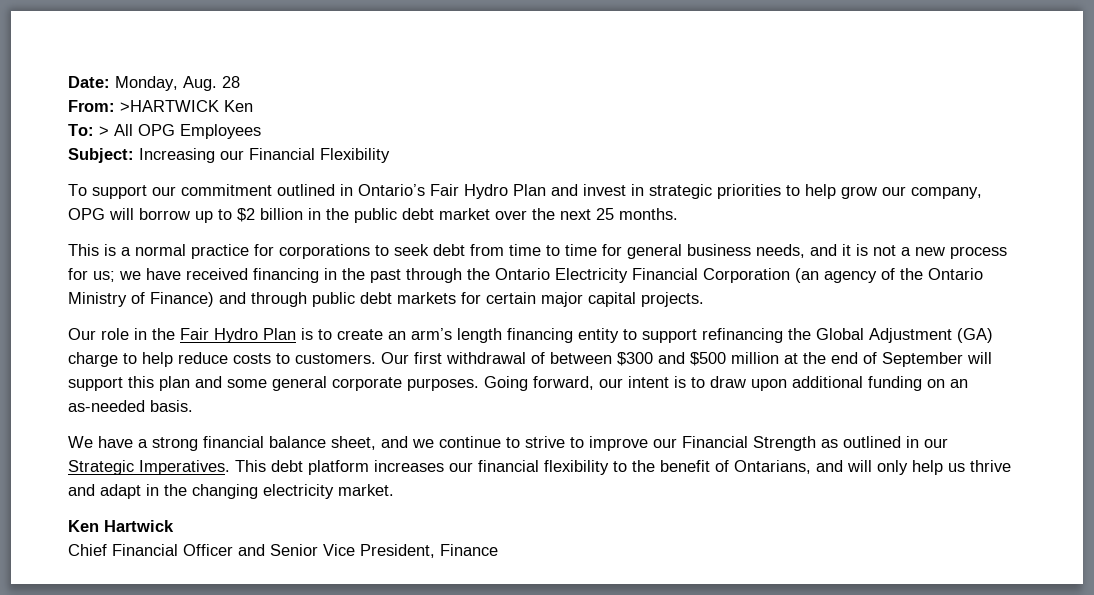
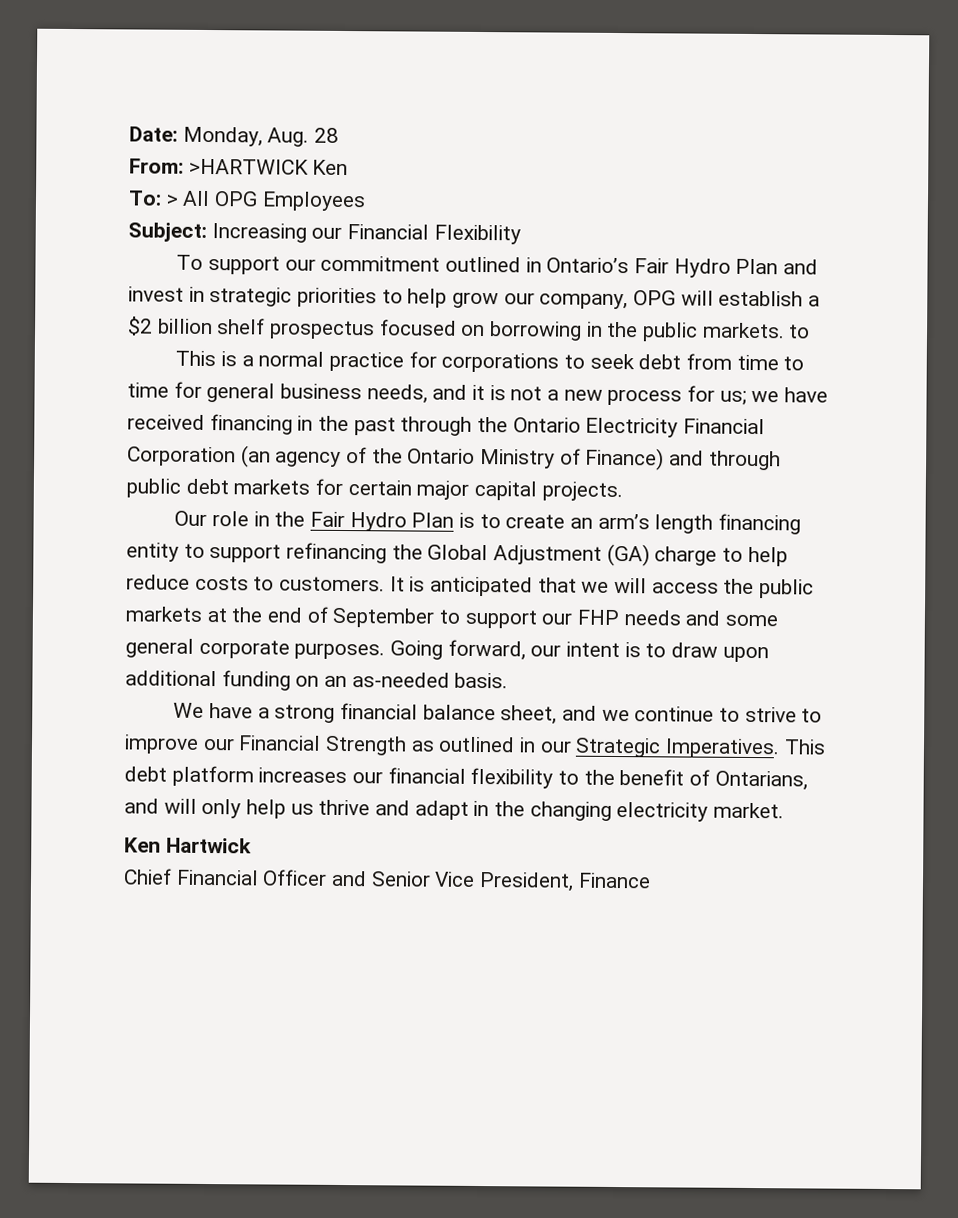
- To support our commitment outlined in Ontario’s Fair Hydro Plan and invest in strategic priorities to help grow our company, OPG will borrow up to $2 billion in the public debt market over the next 25 months.
+ To support our commitment outlined in Ontario’s Fair Hydro Plan and invest in strategic priorities to help grow our company, OPG will establish a $2 billion shelf prospectus focused on borrowing in the public markets. to
- Our first withdrawal of between $300 and $500 million at the end of September will support this plan and some general corporate purposes.
+ It is anticipated that we will access the public markets at the end of September to support our FHP needs and some general corporate purposes.

